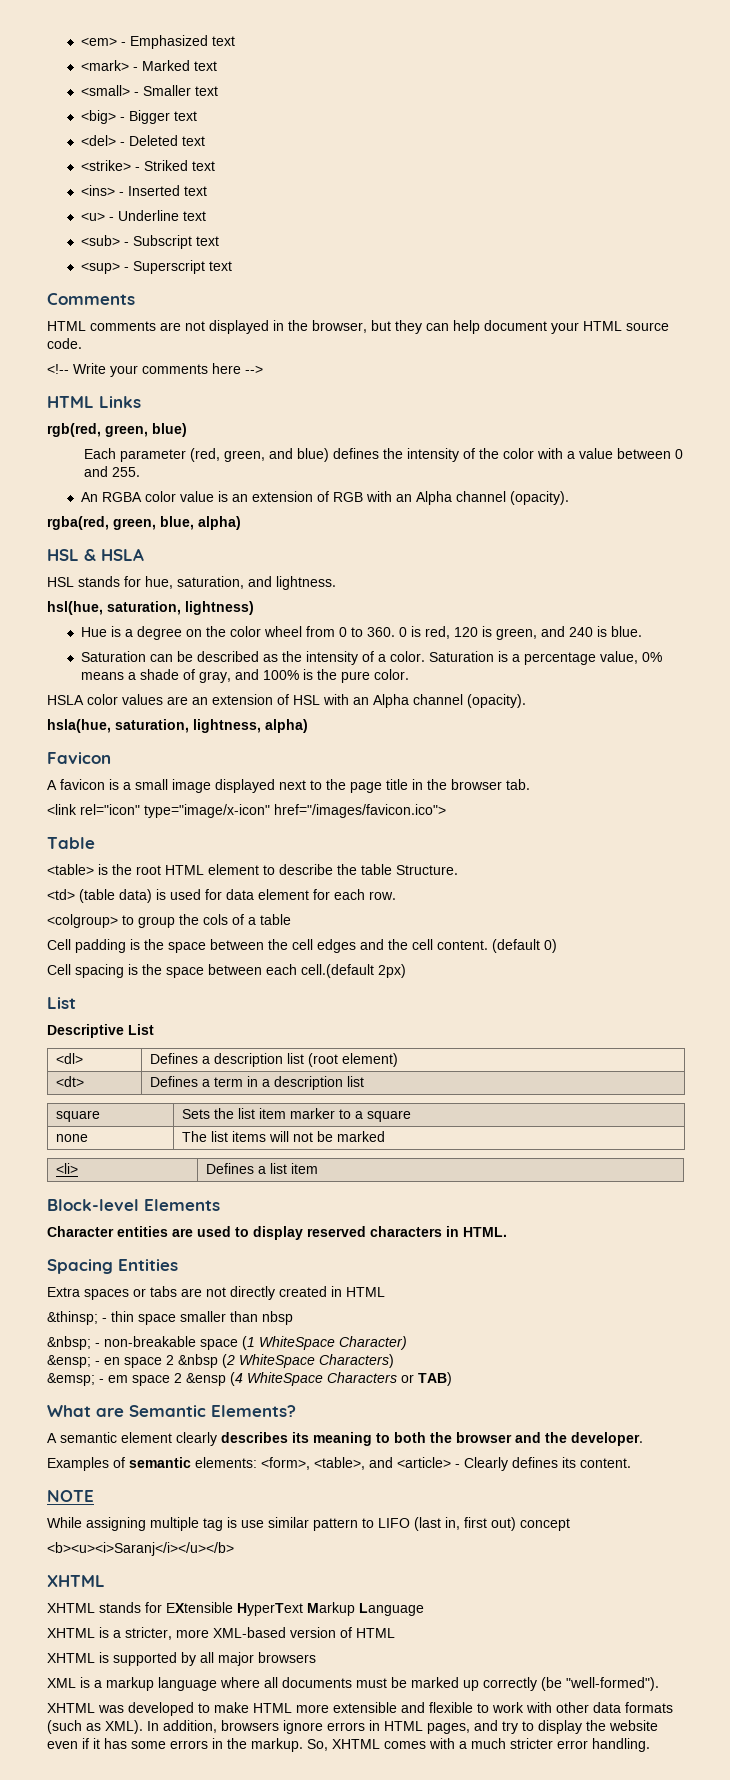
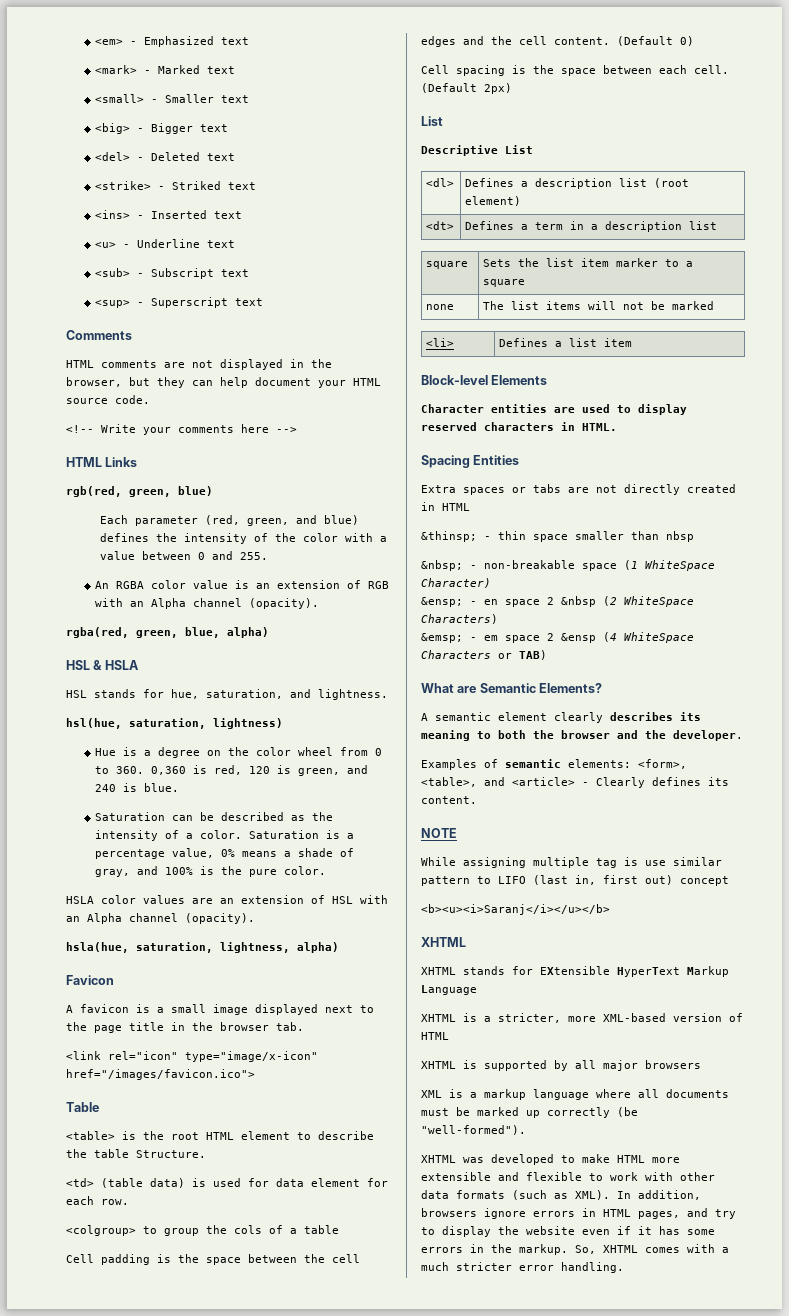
- Hue is a degree on the color wheel from 0 to 360. 0 is red, 120 is green, and 240 is blue.
+ Hue is a degree on the color wheel from 0 to 360. 0,360 is red, 120 is green, and 240 is blue.
- (default 0)
+ (Default 0)
- Cell spacing is the space between each cell.(default 2px)
+ Cell spacing is the space between each cell. (Default 2px)

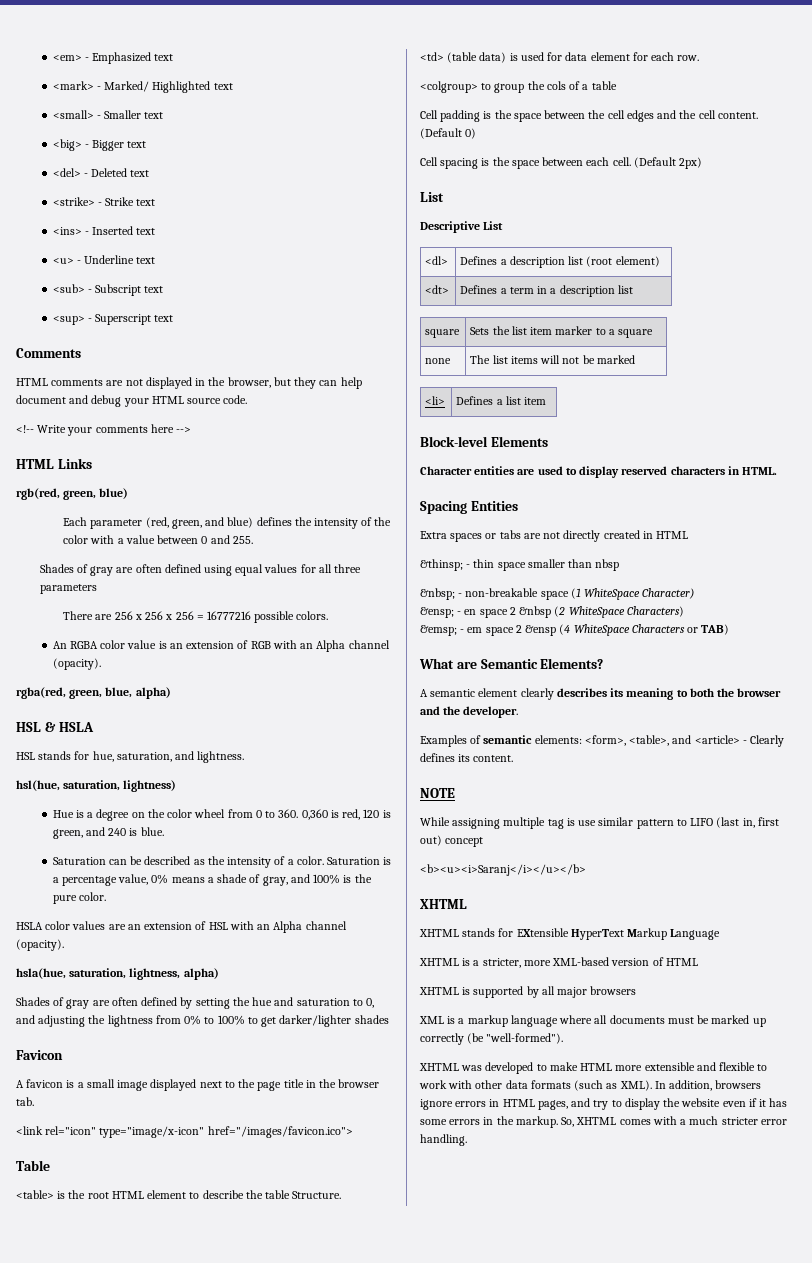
- <mark> - Marked text
+ <mark> - Marked/ Highlighted text
- <strike> - Striked text
+ <strike> - Strike text
- HTML comments are not displayed in the browser, but they can help document your HTML source code.
+ HTML comments are not displayed in the browser, but they can help document and debug your HTML source code.
+ Shades of gray are often defined using equal values for all three parameters
+ There are 256 x 256 x 256 = 16777216 possible colors.
+ Shades of gray are often defined by setting the hue and saturation to 0, and adjusting the lightness from 0% to 100% to get darker/lighter shades

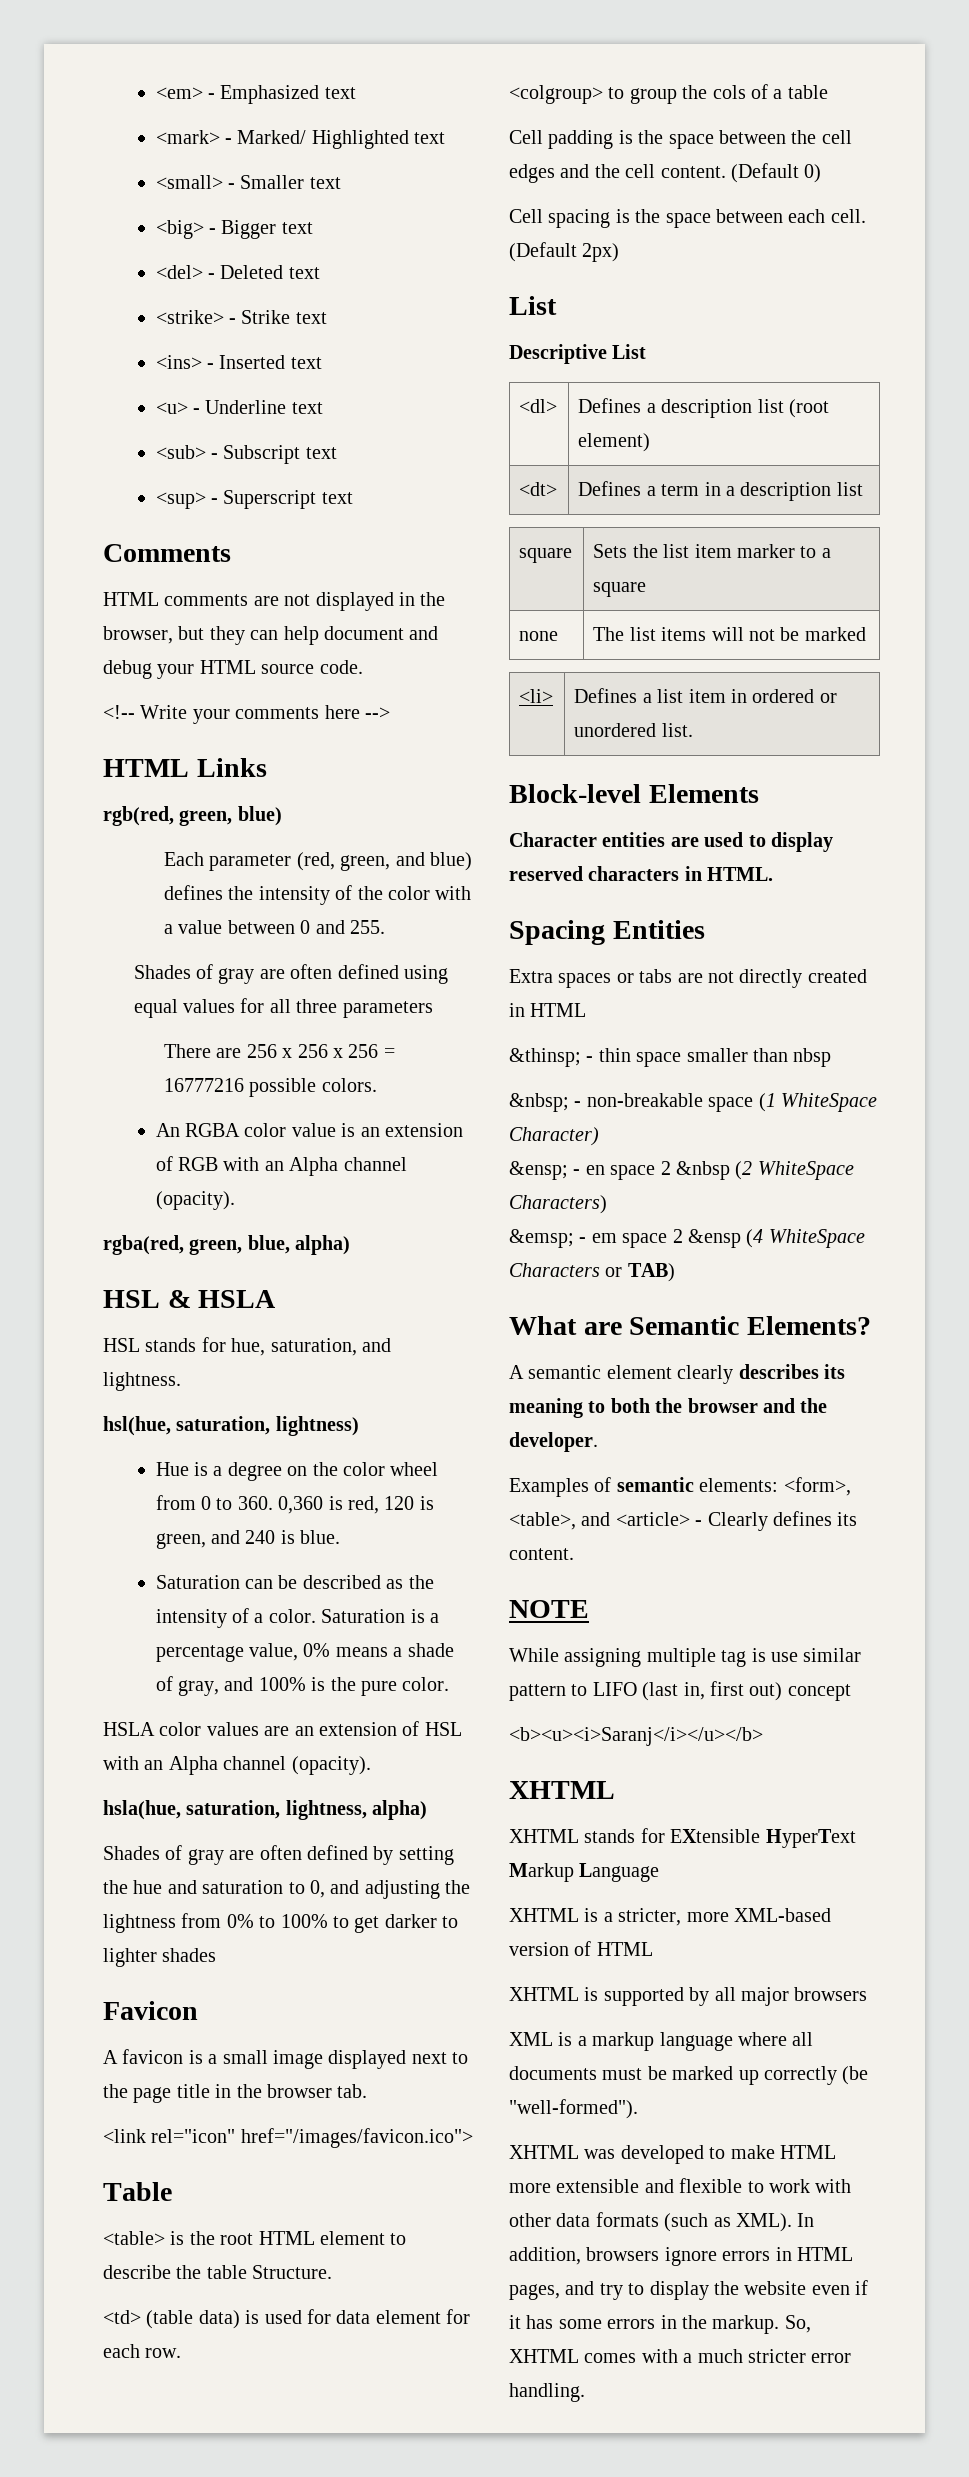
- Shades of gray are often defined by setting the hue and saturation to 0, and adjusting the lightness from 0% to 100% to get darker/lighter shades
+ Shades of gray are often defined by setting the hue and saturation to 0, and adjusting the lightness from 0% to 100% to get darker to lighter shades
- <link rel="icon" type="image/x-icon" href="/images/favicon.ico">
+ <link rel="icon" href="/images/favicon.ico">
- <li> | Defines a list item
+ <li> | Defines a list item in ordered or unordered list.

